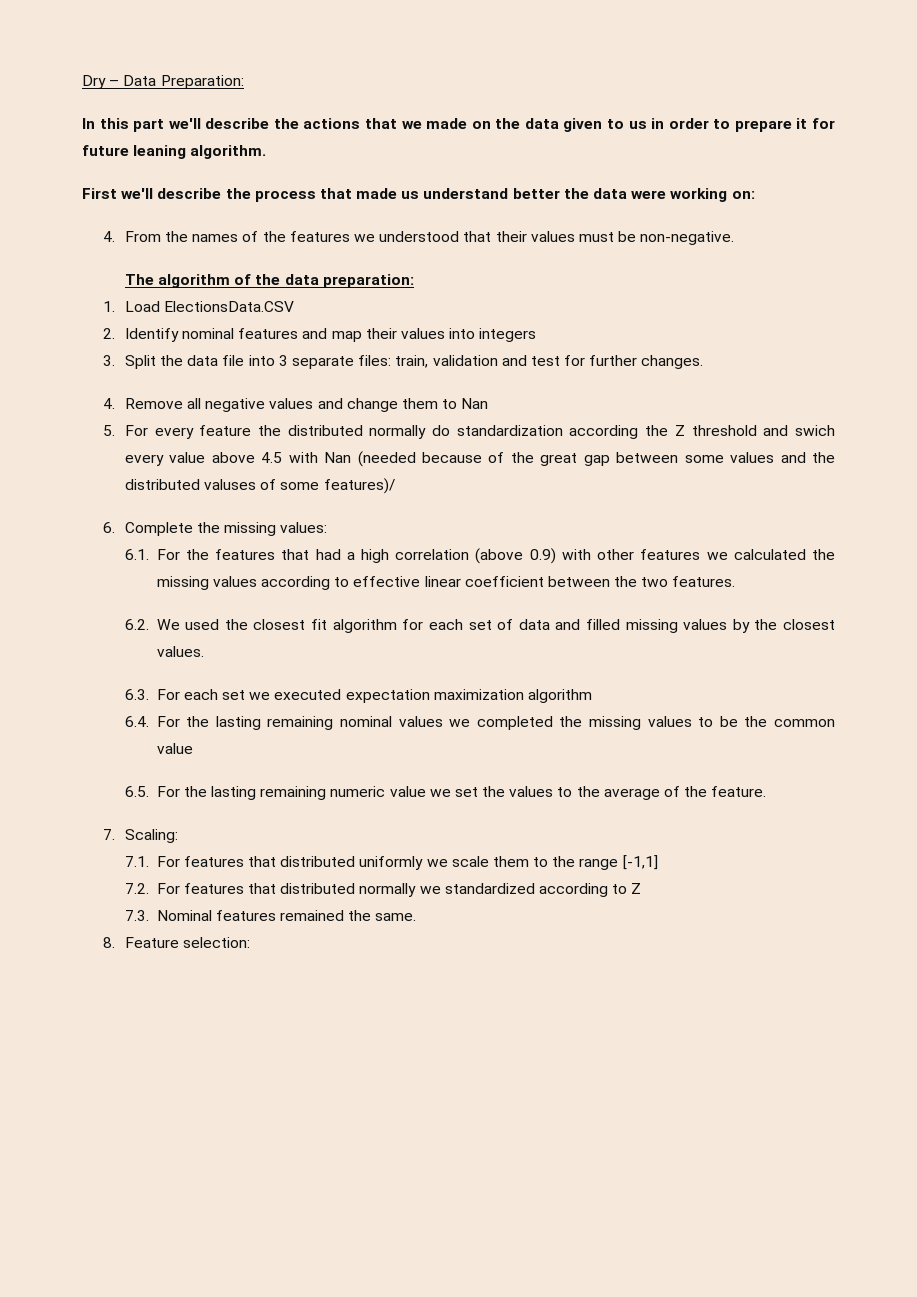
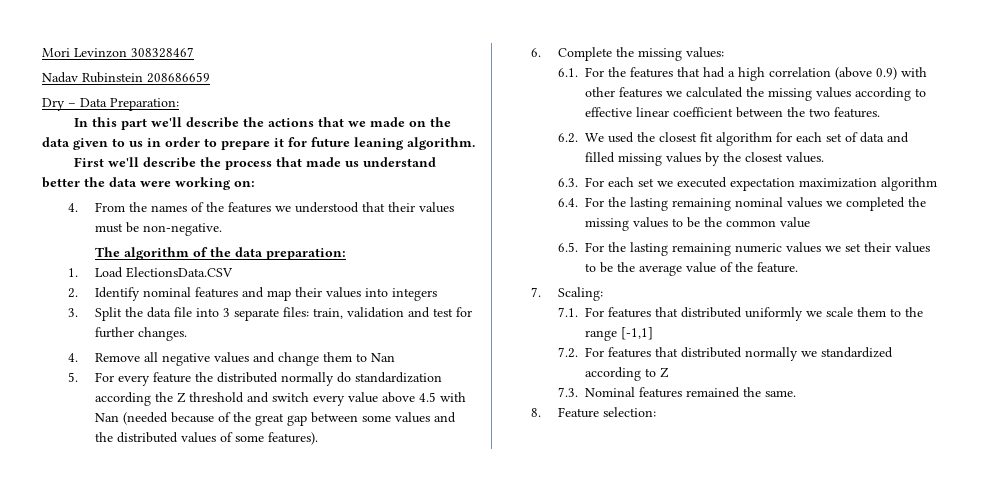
+ Mori Levinzon 308328467
+ Nadav Rubinstein 208686659
- 5. For every feature the distributed normally do standardization according the Z threshold and swich every value above 4.5 with Nan (needed because of the great gap between some values and the distributed valuses of some features)/
+ 5. For every feature the distributed normally do standardization according the Z threshold and switch every value above 4.5 with Nan (needed because of the great gap between some values and the distributed values of some features).
- 6.5. For the lasting remaining numeric value we set the values to the average of the feature.
+ 6.5. For the lasting remaining numeric values we set their values to be the average value of the feature.

